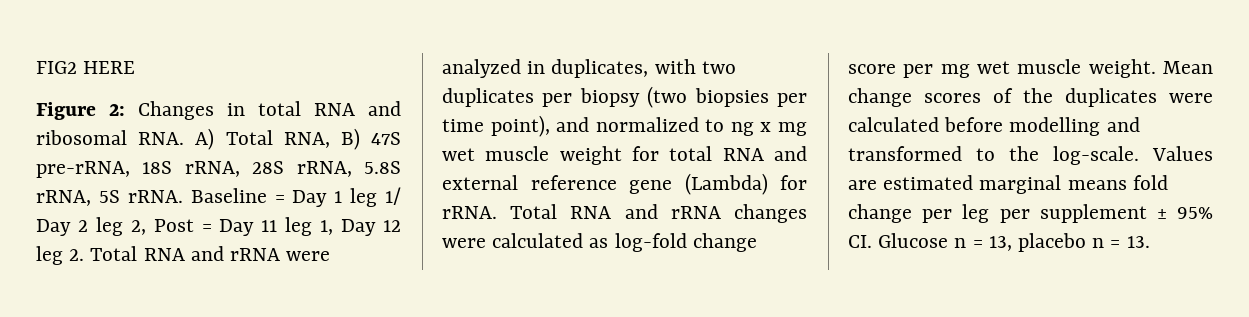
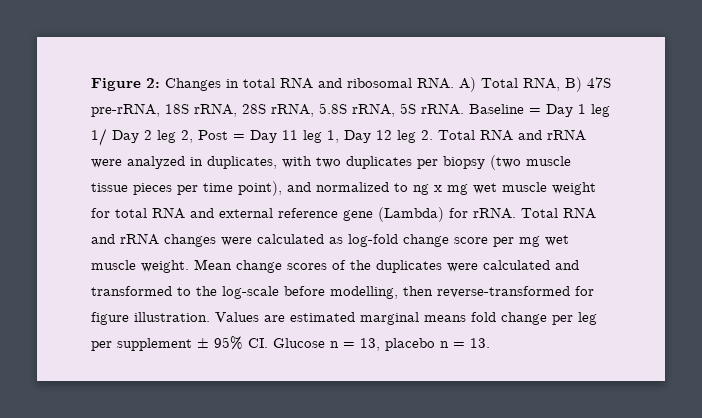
- FIG2 HERE
- Baseline = Day 1 leg 1/ Day 2 leg 2, Post = Day 11 leg 1, Day 12 leg 2. Total RNA and rRNA were analyzed in duplicates, with two duplicates per biopsy (two biopsies per time point), and normalized to ng x mg wet muscle weight for total RNA and external reference gene (Lambda) for rRNA.
+ Baseline = Day 1 leg 1/ Day 2 leg 2, Post = Day 11 leg 1, Day 12 leg 2. Total RNA and rRNA were analyzed in duplicates, with two duplicates per biopsy (two muscle tissue pieces per time point), and normalized to ng x mg wet muscle weight for total RNA and external reference gene (Lambda) for rRNA.
- Mean change scores of the duplicates were calculated before modelling and transformed to the log-scale.
+ Mean change scores of the duplicates were calculated and transformed to the log-scale before modelling, then reverse-transformed for figure illustration.

